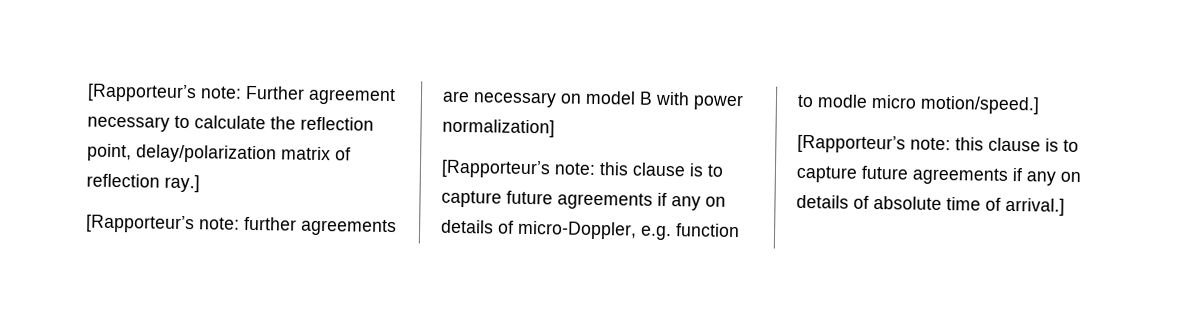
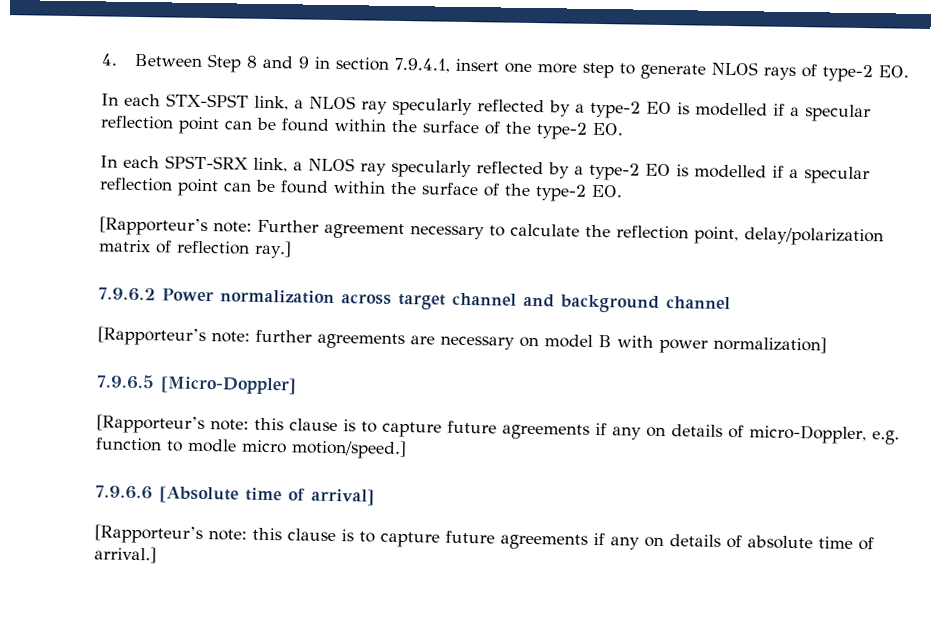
+ 4. Between Step 8 and 9 in section 7.9.4.1, insert one more step to generate NLOS rays of type-2 EO.
+ In each STX-SPST link, a NLOS ray specularly reflected by a type-2 EO is modelled if a specular reflection point can be found within the surface of the type-2 EO.
+ In each SPST-SRX link, a NLOS ray specularly reflected by a type-2 EO is modelled if a specular reflection point can be found within the surface of the type-2 EO.
+ 7.9.6.2 Power normalization across target channel and background channel
+ 7.9.6.5 [Micro-Doppler]
+ 7.9.6.6 [Absolute time of arrival]

